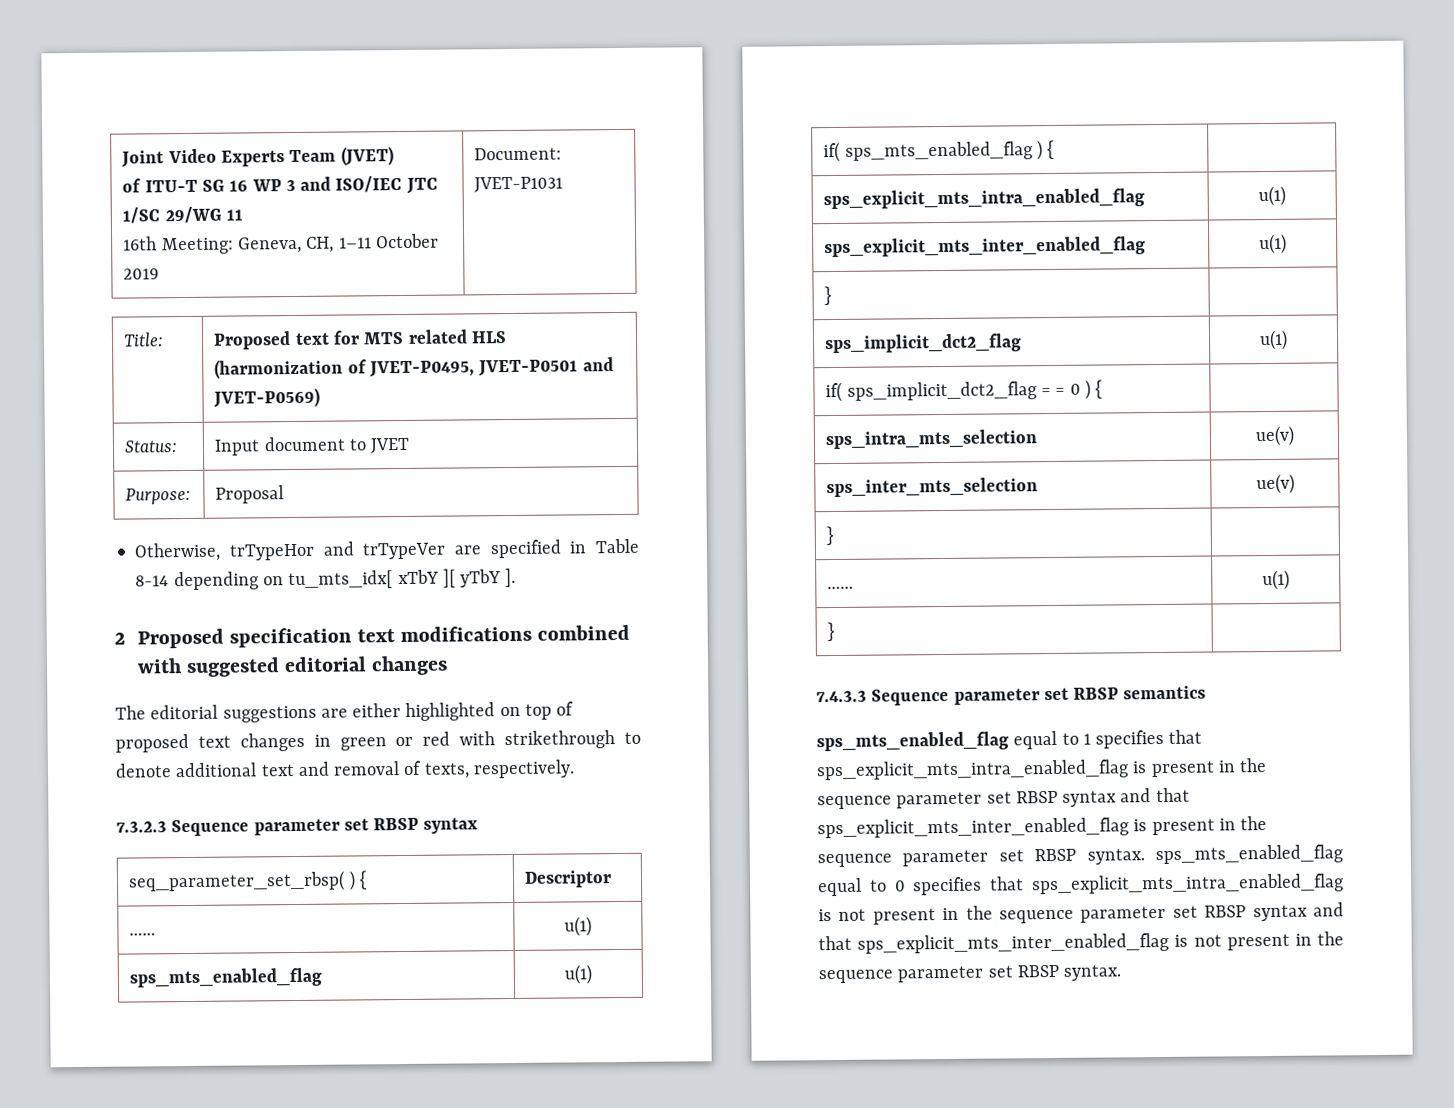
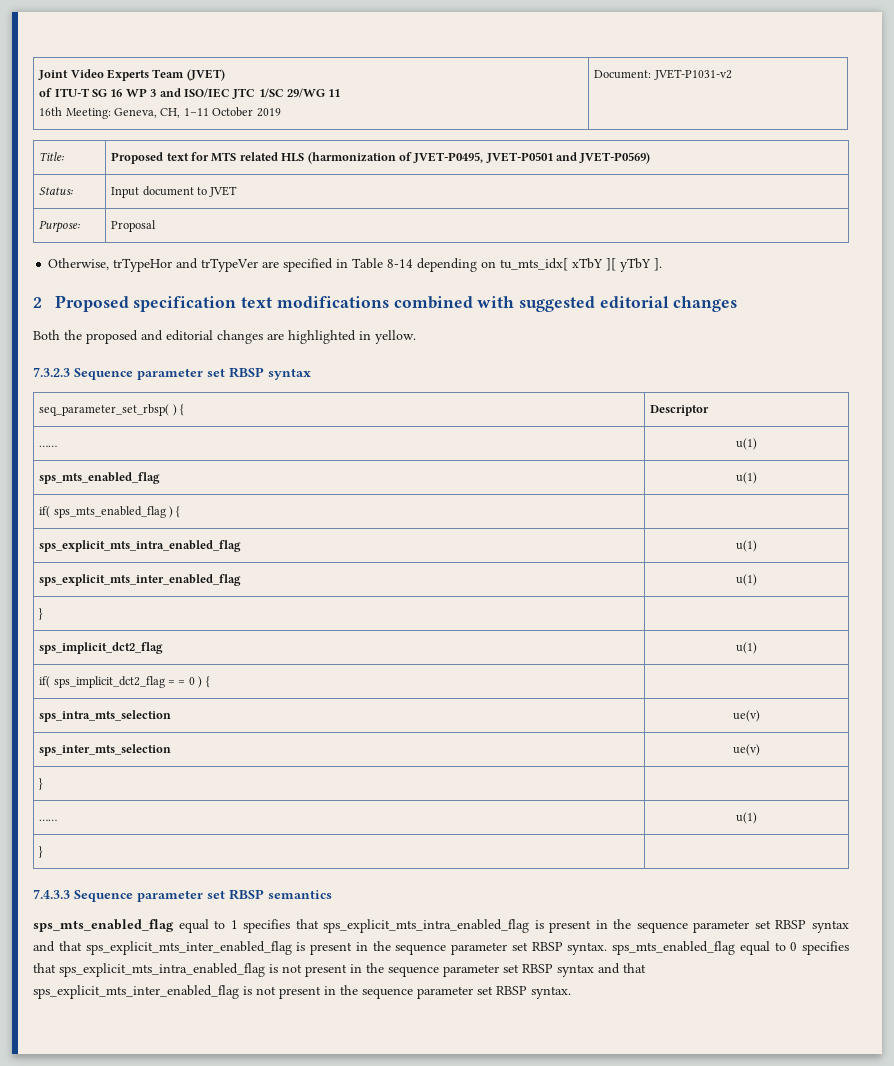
  Joint Video Experts Team (JVET)
  of ITU-T SG 16 WP 3 and ISO/IEC JTC 1/SC 29/WG 11
- 16th Meeting: Geneva, CH, 1–11 October 2019 | Document: JVET-P1031
+ 16th Meeting: Geneva, CH, 1–11 October 2019 | Document: JVET-P1031-v2
- The editorial suggestions are either highlighted on top of proposed text changes in green or red with strikethrough to denote additional text and removal of texts, respectively.
+ Both the proposed and editorial changes are highlighted in yellow.

